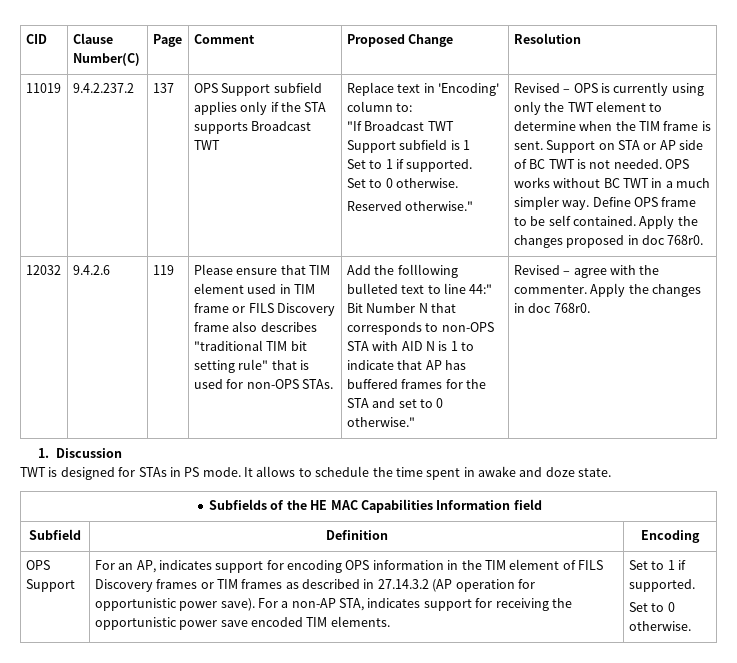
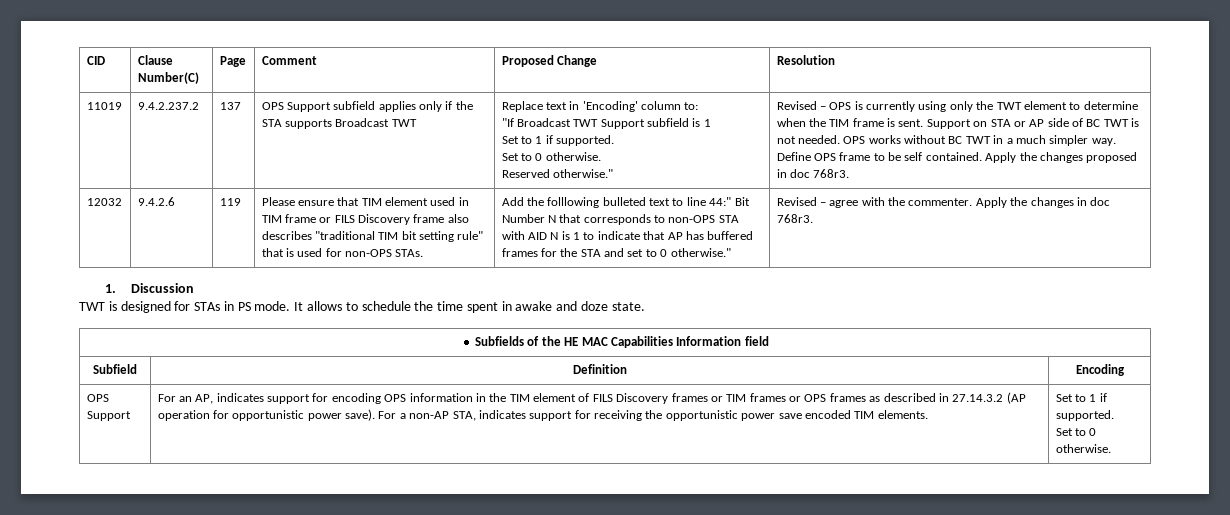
- Apply the changes proposed in doc 768r0.
+ Apply the changes proposed in doc 768r3.
- Apply the changes in doc 768r0.
+ Apply the changes in doc 768r3.
- For an AP, indicates support for encoding OPS information in the TIM element of FILS Discovery frames or TIM frames as described in 27.14.3.2 (AP operation for opportunistic power save).
+ For an AP, indicates support for encoding OPS information in the TIM element of FILS Discovery frames or TIM frames or OPS frames as described in 27.14.3.2 (AP operation for opportunistic power save).

